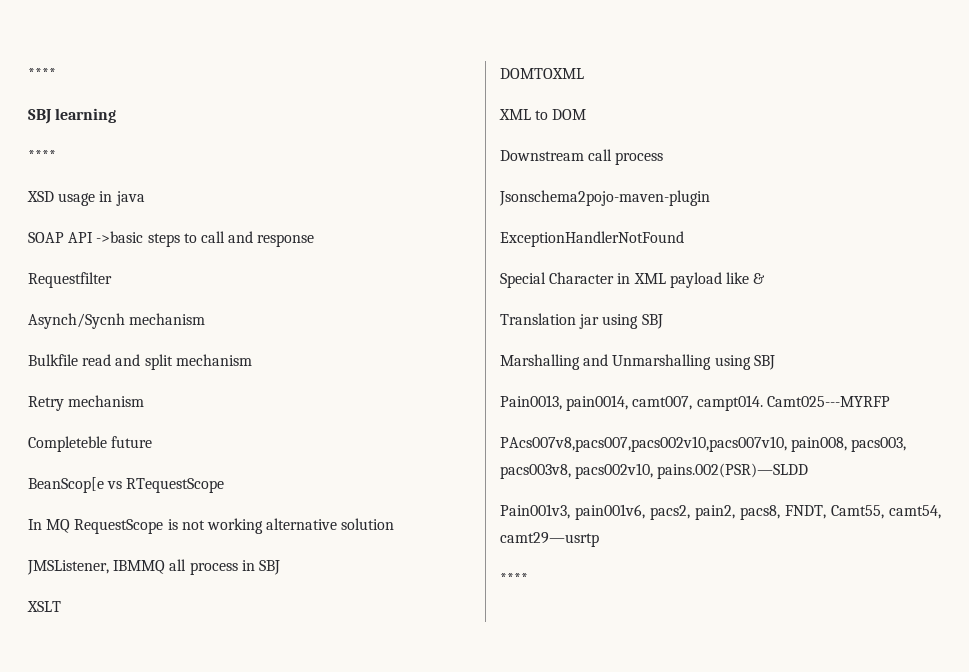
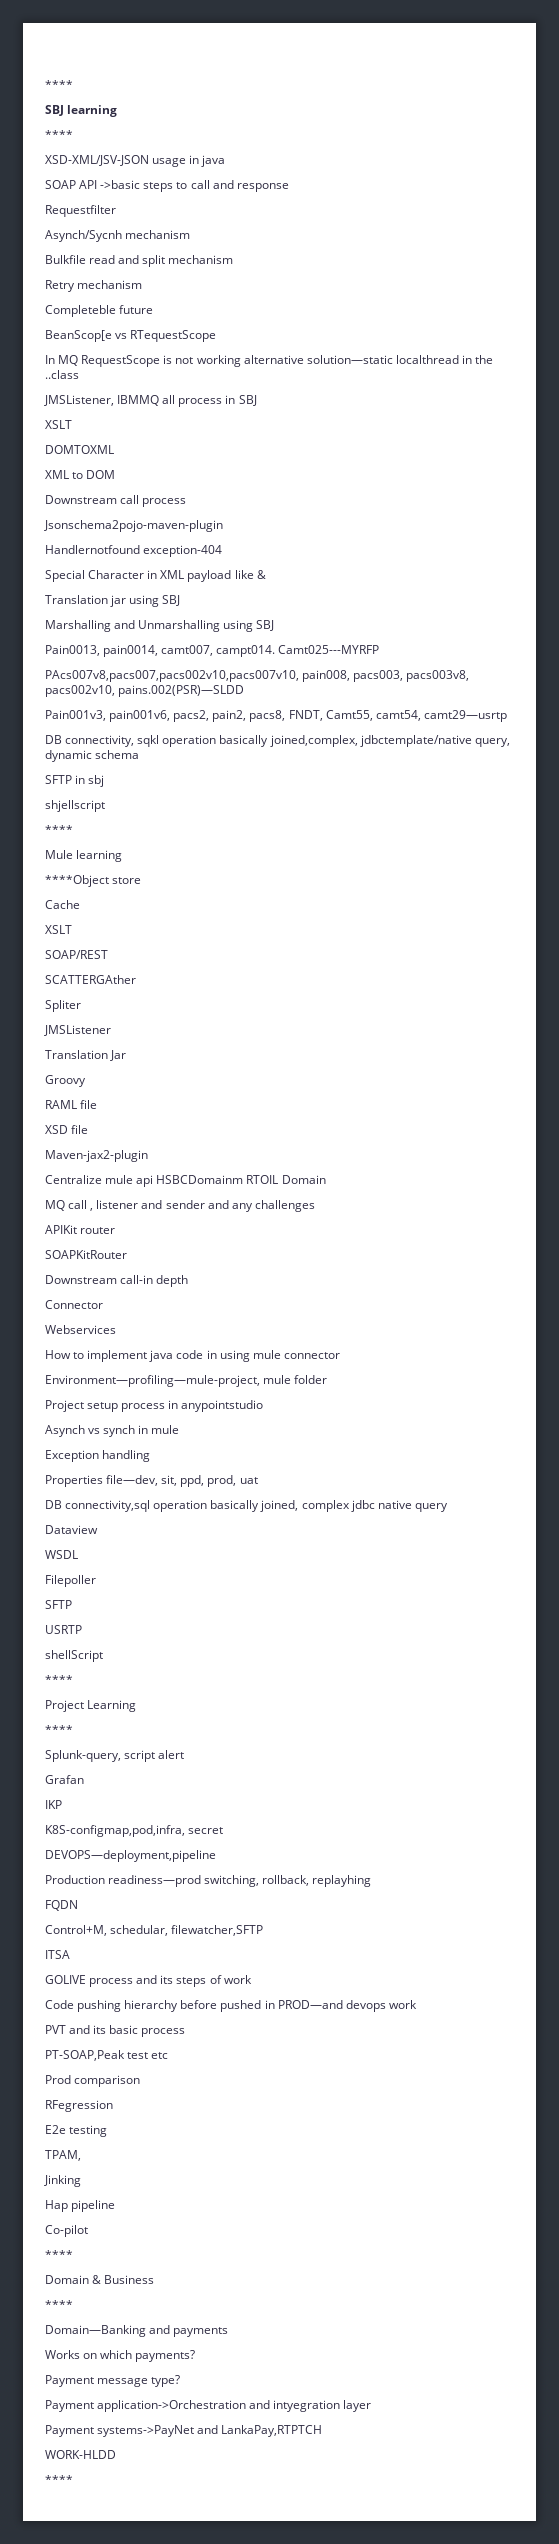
- XSD usage in java
+ XSD-XML/JSV-JSON usage in java
- In MQ RequestScope is not working alternative solution
+ In MQ RequestScope is not working alternative solution—static localthread in the ..class
- ExceptionHandlerNotFound
+ Handlernotfound exception-404
+ DB connectivity, sqkl operation basically joined,complex, jdbctemplate/native query, dynamic schema
+ SFTP in sbj
+ shjellscript
+ ****
+ Mule learning
+ ****Object store
+ Cache
+ XSLT
+ SOAP/REST
+ SCATTERGAther
+ Spliter
+ JMSListener
+ Translation Jar
+ Groovy
+ RAML file
+ XSD file
+ Maven-jax2-plugin
+ Centralize mule api HSBCDomainm RTOIL Domain
+ MQ call , listener and sender and any challenges
+ APIKit router
+ SOAPKitRouter
+ Downstream call-in depth
+ Connector
+ Webservices
+ How to implement java code in using mule connector
+ Environment—profiling—mule-project, mule folder
+ Project setup process in anypointstudio
+ Asynch vs synch in mule
+ Exception handling
+ Properties file—dev, sit, ppd, prod, uat
+ DB connectivity,sql operation basically joined, complex jdbc native query
+ Dataview
+ WSDL
+ Filepoller
+ SFTP
+ USRTP
+ shellScript
+ ****
+ Project Learning
+ ****
+ Splunk-query, script alert
+ Grafan
+ IKP
+ K8S-configmap,pod,infra, secret
+ DEVOPS—deployment,pipeline
+ Production readiness—prod switching, rollback, replayhing
+ FQDN
+ Control+M, schedular, filewatcher,SFTP
+ ITSA
+ GOLIVE process and its steps of work
+ Code pushing hierarchy before pushed in PROD—and devops work
+ PVT and its basic process
+ PT-SOAP,Peak test etc
+ Prod comparison
+ RFegression
+ E2e testing
+ TPAM,
+ Jinking
+ Hap pipeline
+ Co-pilot
+ ****
+ Domain & Business
+ ****
+ Domain—Banking and payments
+ Works on which payments?
+ Payment message type?
+ Payment application->Orchestration and intyegration layer
+ Payment systems->PayNet and LankaPay,RTPTCH
+ WORK-HLDD

